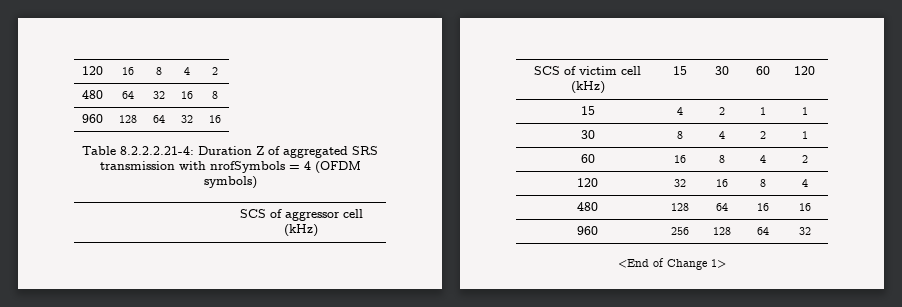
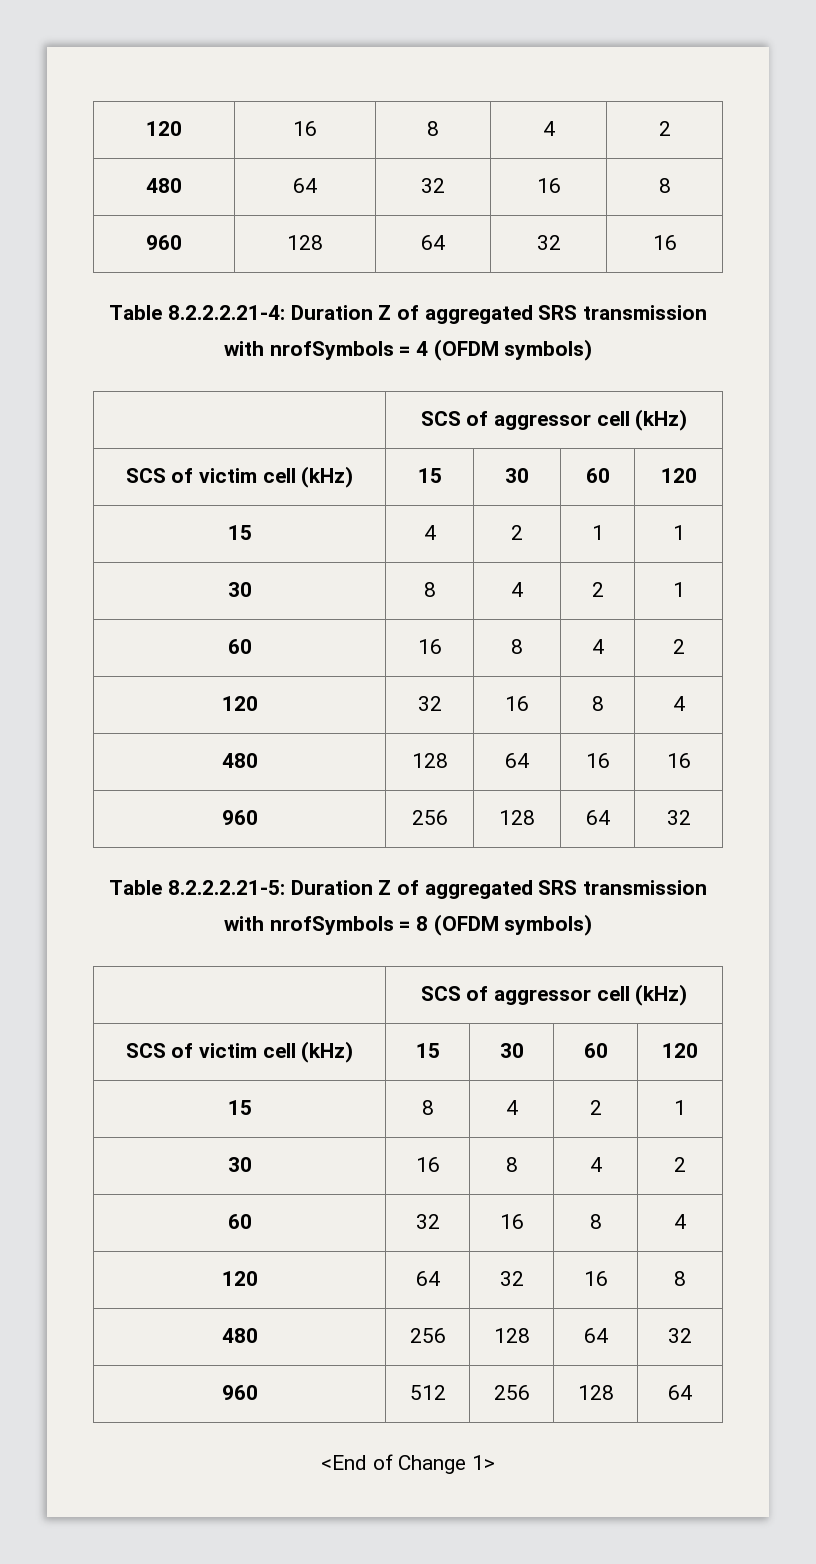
+ Table 8.2.2.2.21-5: Duration Z of aggregated SRS transmission with nrofSymbols = 8 (OFDM symbols)
+ | SCS of aggressor cell (kHz)
+ SCS of victim cell (kHz) | 15 | 30 | 60 | 120
+ 15 | 8 | 4 | 2 | 1
+ 30 | 16 | 8 | 4 | 2
+ 60 | 32 | 16 | 8 | 4
+ 120 | 64 | 32 | 16 | 8
+ 480 | 256 | 128 | 64 | 32
+ 960 | 512 | 256 | 128 | 64

